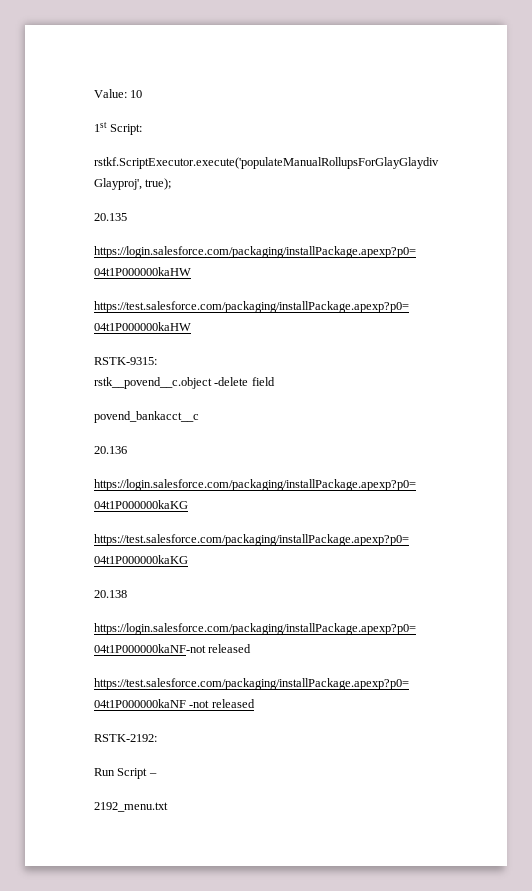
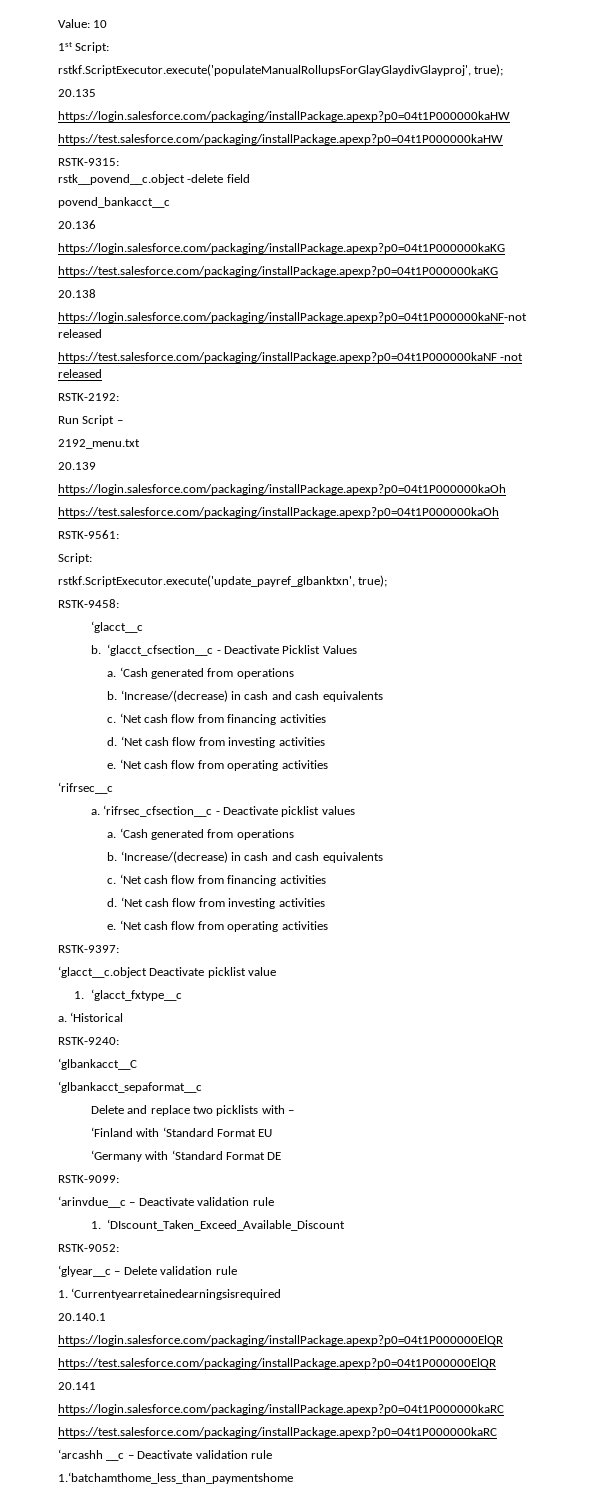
+ 20.139
+ https://login.salesforce.com/packaging/installPackage.apexp?p0=04t1P000000kaOh
+ https://test.salesforce.com/packaging/installPackage.apexp?p0=04t1P000000kaOh
+ RSTK-9561:
+ Script:
+ rstkf.ScriptExecutor.execute('update_payref_glbanktxn', true);
+ RSTK-9458:
+ ‘glacct__c
+ b. ‘glacct_cfsection__c - Deactivate Picklist Values
+ a. ‘Cash generated from operations
+ b. ‘Increase/(decrease) in cash and cash equivalents
+ c. ‘Net cash flow from financing activities
+ d. ‘Net cash flow from investing activities
+ e. ‘Net cash flow from operating activities
+ ‘rifrsec__c
+ a. ‘rifrsec_cfsection__c - Deactivate picklist values
+ a. ‘Cash generated from operations
+ b. ‘Increase/(decrease) in cash and cash equivalents
+ c. ‘Net cash flow from financing activities
+ d. ‘Net cash flow from investing activities
+ e. ‘Net cash flow from operating activities
+ RSTK-9397:
+ ‘glacct__c.object Deactivate picklist value
+ 1. ‘glacct_fxtype__c
+ a. ‘Historical
+ RSTK-9240:
+ ‘glbankacct__C
+ ‘glbankacct_sepaformat__c
+ Delete and replace two picklists with –
+ ‘Finland with ‘Standard Format EU
+ ‘Germany with ‘Standard Format DE
+ RSTK-9099:
+ ‘arinvdue__c – Deactivate validation rule
+ 1. ‘DIscount_Taken_Exceed_Available_Discount
+ RSTK-9052:
+ ‘glyear__c – Delete validation rule
+ 1. ‘Currentyearretainedearningsisrequired
+ 20.140.1
+ https://login.salesforce.com/packaging/installPackage.apexp?p0=04t1P000000ElQR
+ https://test.salesforce.com/packaging/installPackage.apexp?p0=04t1P000000ElQR
+ 20.141
+ https://login.salesforce.com/packaging/installPackage.apexp?p0=04t1P000000kaRC
+ https://test.salesforce.com/packaging/installPackage.apexp?p0=04t1P000000kaRC
+ ‘arcashh __c – Deactivate validation rule
+ 1.‘batchamthome_less_than_paymentshome

